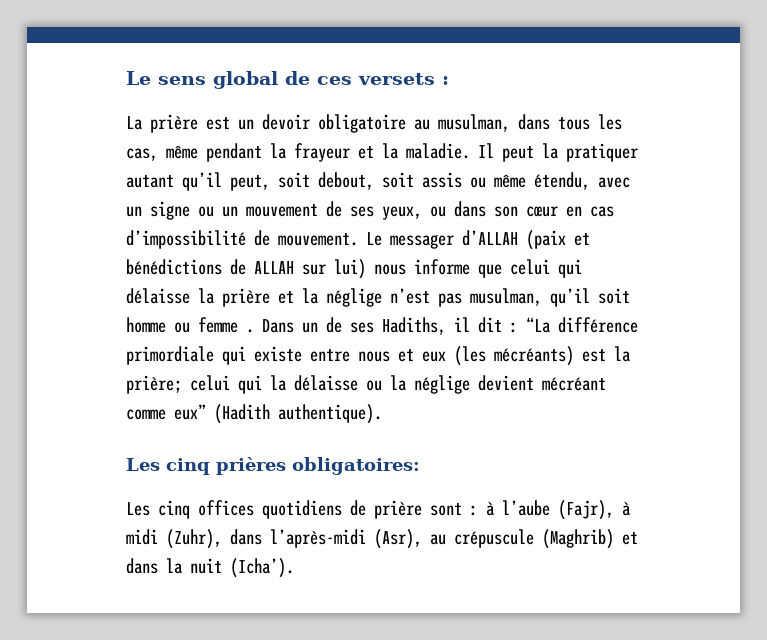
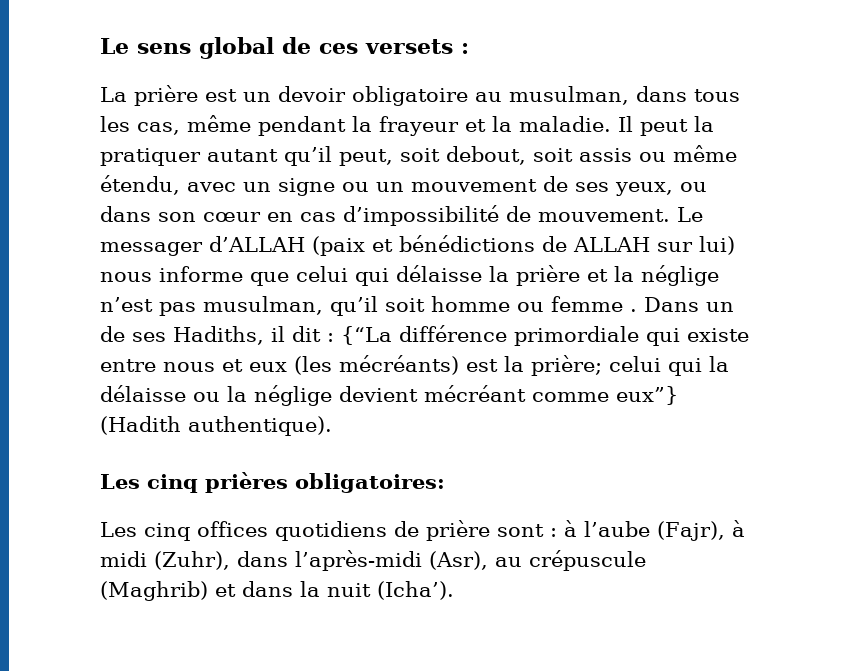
- Dans un de ses Hadiths, il dit : “La différence primordiale qui existe entre nous et eux (les mécréants) est la prière; celui qui la délaisse ou la néglige devient mécréant comme eux” (Hadith authentique).
+ Dans un de ses Hadiths, il dit : {“La différence primordiale qui existe entre nous et eux (les mécréants) est la prière; celui qui la délaisse ou la néglige devient mécréant comme eux”} (Hadith authentique).

